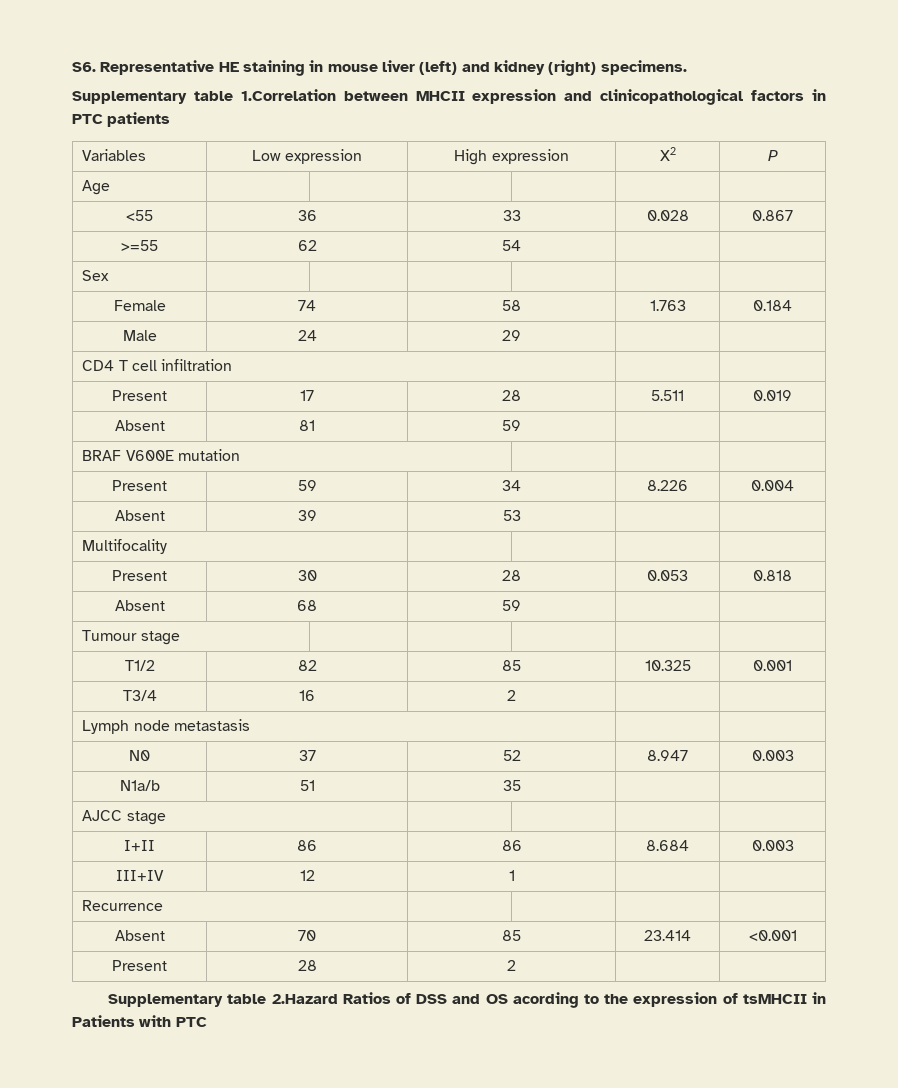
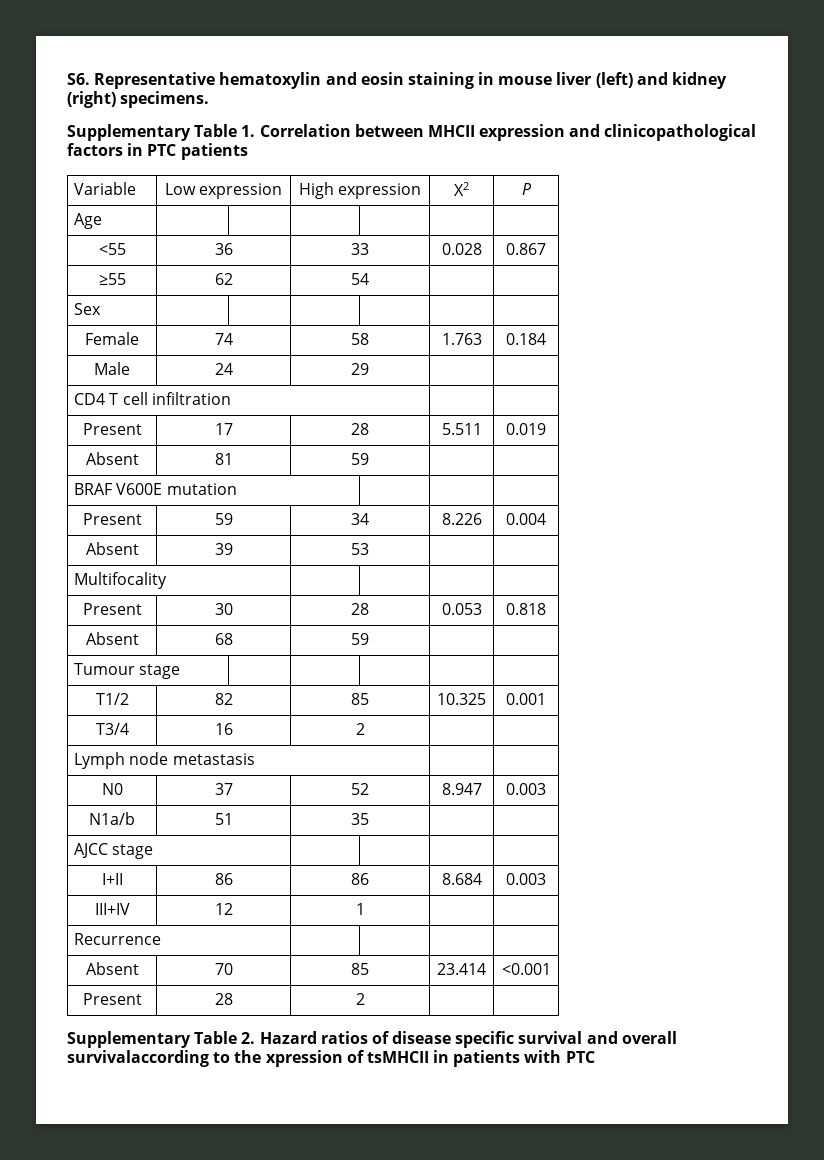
- S6. Representative HE staining in mouse liver (left) and kidney (right) specimens.
+ S6. Representative hematoxylin and eosin staining in mouse liver (left) and kidney (right) specimens.
- Supplementary table 1.Correlation between MHCII expression and clinicopathological factors in PTC patients
+ Supplementary Table 1. Correlation between MHCII expression and clinicopathological factors in PTC patients
- Variables | Low expression | High expression | X2 | P
+ Variable | Low expression | High expression | X2 | P
- >=55 | 62 | 54 | |
+ ≥55 | 62 | 54 | |
- Supplementary table 2.Hazard Ratios of DSS and OS acording to the expression of tsMHCII in Patients with PTC
+ Supplementary Table 2. Hazard ratios of disease specific survival and overall survivalaccording to the xpression of tsMHCII in patients with PTC

